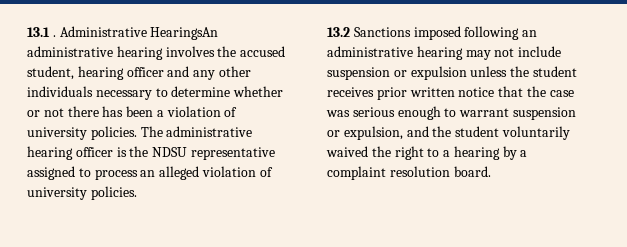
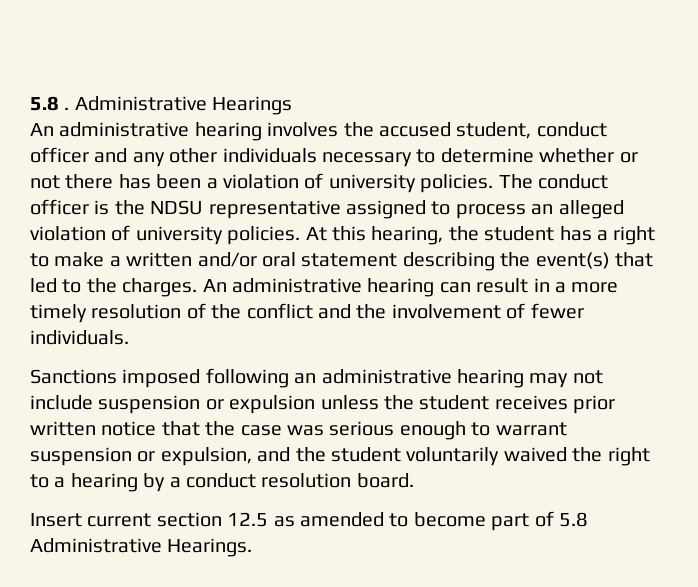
- 13.1 .
+ 5.8 .
- Administrative HearingsAn administrative hearing involves the accused student, hearing officer and any other individuals necessary to determine whether or not there has been a violation of university policies.
+ Administrative Hearings
+ An administrative hearing involves the accused student, conduct officer and any other individuals necessary to determine whether or not there has been a violation of university policies.
- The administrative hearing officer is the NDSU representative assigned to process an alleged violation of university policies.
- 13.2 Sanctions imposed following an administrative hearing may not include suspension or expulsion unless the student receives prior written notice that the case was serious enough to warrant suspension or expulsion, and the student voluntarily waived the right to a hearing by a complaint resolution board.
+ The conduct officer is the NDSU representative assigned to process an alleged violation of university policies. At this hearing, the student has a right to make a written and/or oral statement describing the event(s) that led to the charges. An administrative hearing can result in a more timely resolution of the conflict and the involvement of fewer individuals.
+ Sanctions imposed following an administrative hearing may not include suspension or expulsion unless the student receives prior written notice that the case was serious enough to warrant suspension or expulsion, and the student voluntarily waived the right to a hearing by a conduct resolution board.
+ Insert current section 12.5 as amended to become part of 5.8 Administrative Hearings.

